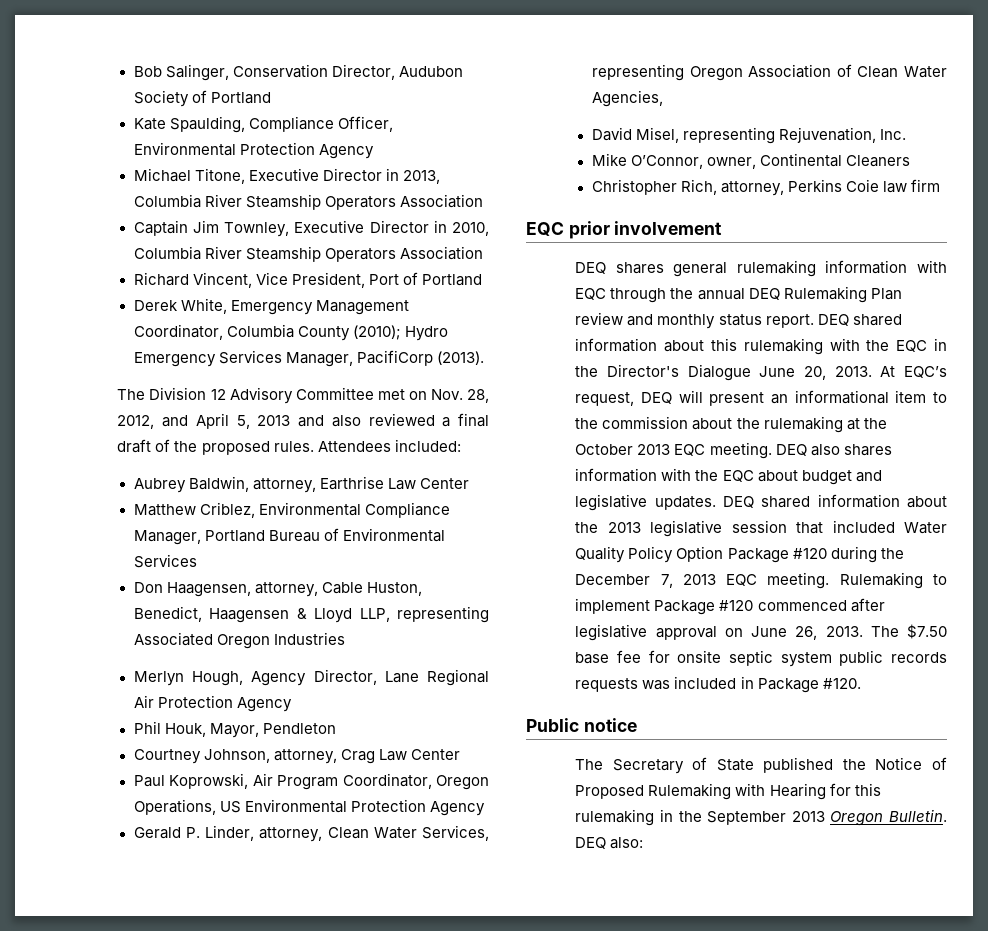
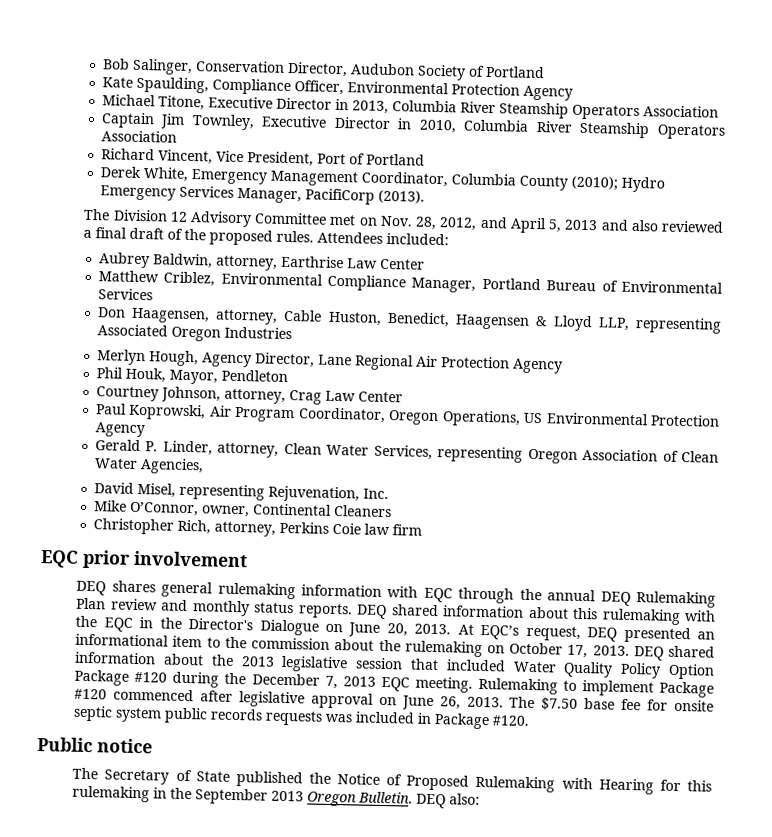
- DEQ shares general rulemaking information with EQC through the annual DEQ Rulemaking Plan review and monthly status report.
+ DEQ shares general rulemaking information with EQC through the annual DEQ Rulemaking Plan review and monthly status reports.
- DEQ shared information about this rulemaking with the EQC in the Director's Dialogue June 20, 2013.
+ DEQ shared information about this rulemaking with the EQC in the Director's Dialogue on June 20, 2013.
- At EQC’s request, DEQ will present an informational item to the commission about the rulemaking at the October 2013 EQC meeting. DEQ also shares information with the EQC about budget and legislative updates.
+ At EQC’s request, DEQ presented an informational item to the commission about the rulemaking on October 17, 2013.

